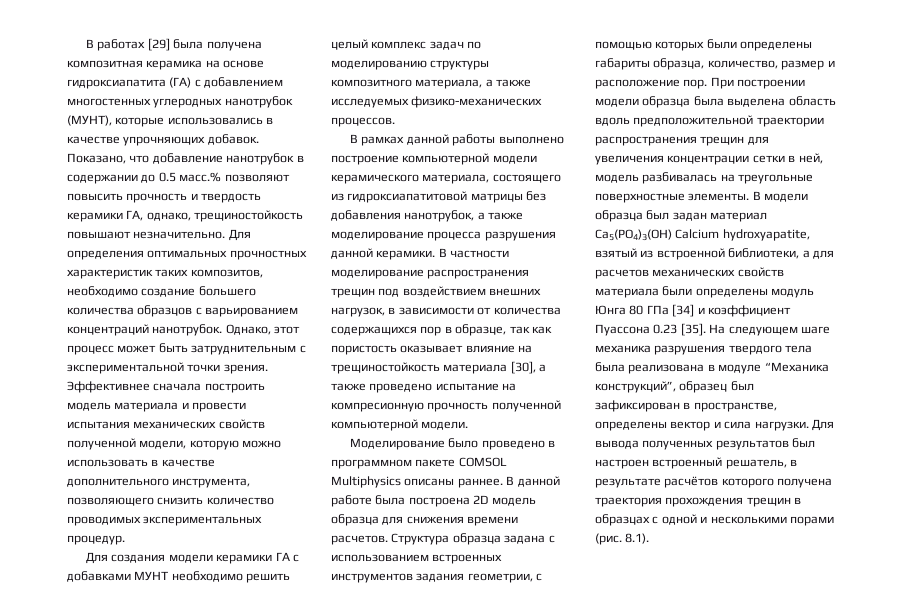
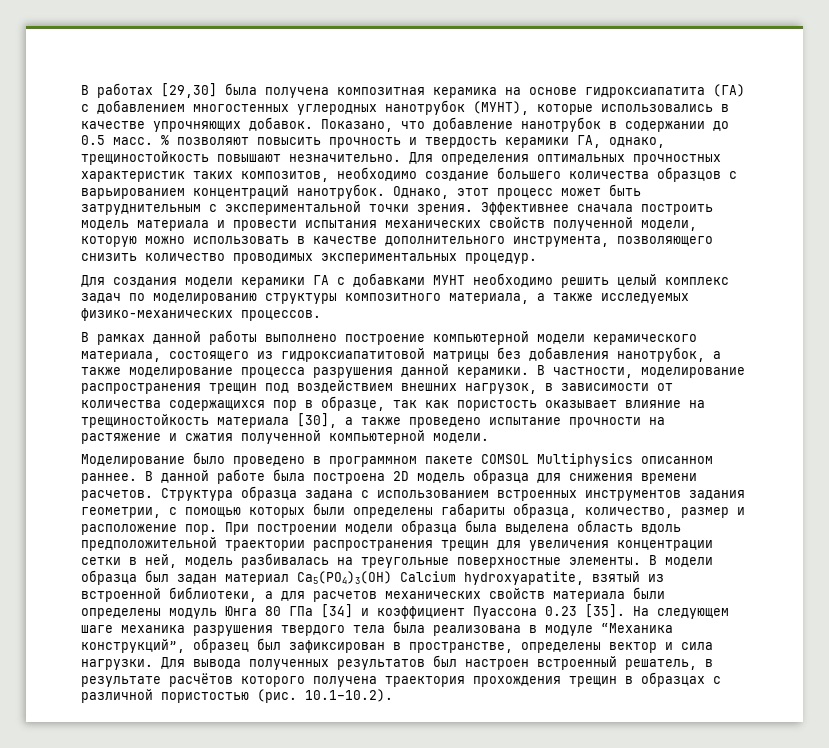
- В работах [29] была получена композитная керамика на основе гидроксиапатита (ГА) с добавлением многостенных углеродных нанотрубок (МУНТ), которые использовались в качестве упрочняющих добавок.
+ В работах [29,30] была получена композитная керамика на основе гидроксиапатита (ГА) с добавлением многостенных углеродных нанотрубок (МУНТ), которые использовались в качестве упрочняющих добавок.
- Показано, что добавление нанотрубок в содержании до 0.5 масс.% позволяют повысить прочность и твердость керамики ГА, однако, трещиностойкость повышают незначительно.
+ Показано, что добавление нанотрубок в содержании до 0.5 масс. % позволяют повысить прочность и твердость керамики ГА, однако, трещиностойкость повышают незначительно.
- В частности моделирование распространения трещин под воздействием внешних нагрузок, в зависимости от количества содержащихся пор в образце, так как пористость оказывает влияние на трещиностойкость материала [30], а также проведено испытание на компресионную прочность полученной компьютерной модели.
+ В частности, моделирование распространения трещин под воздействием внешних нагрузок, в зависимости от количества содержащихся пор в образце, так как пористость оказывает влияние на трещиностойкость материала [30], а также проведено испытание прочности на растяжение и сжатия полученной компьютерной модели.
- Моделирование было проведено в программном пакете COMSOL Multiphysics описаны раннее.
+ Моделирование было проведено в программном пакете COMSOL Multiphysics описанном раннее.
- Для вывода полученных результатов был настроен встроенный решатель, в результате расчётов которого получена траектория прохождения трещин в образцах с одной и несколькими порами (рис. 8.1).
+ Для вывода полученных результатов был настроен встроенный решатель, в результате расчётов которого получена траектория прохождения трещин в образцах с различной пористостью (рис. 10.1–10.2).

